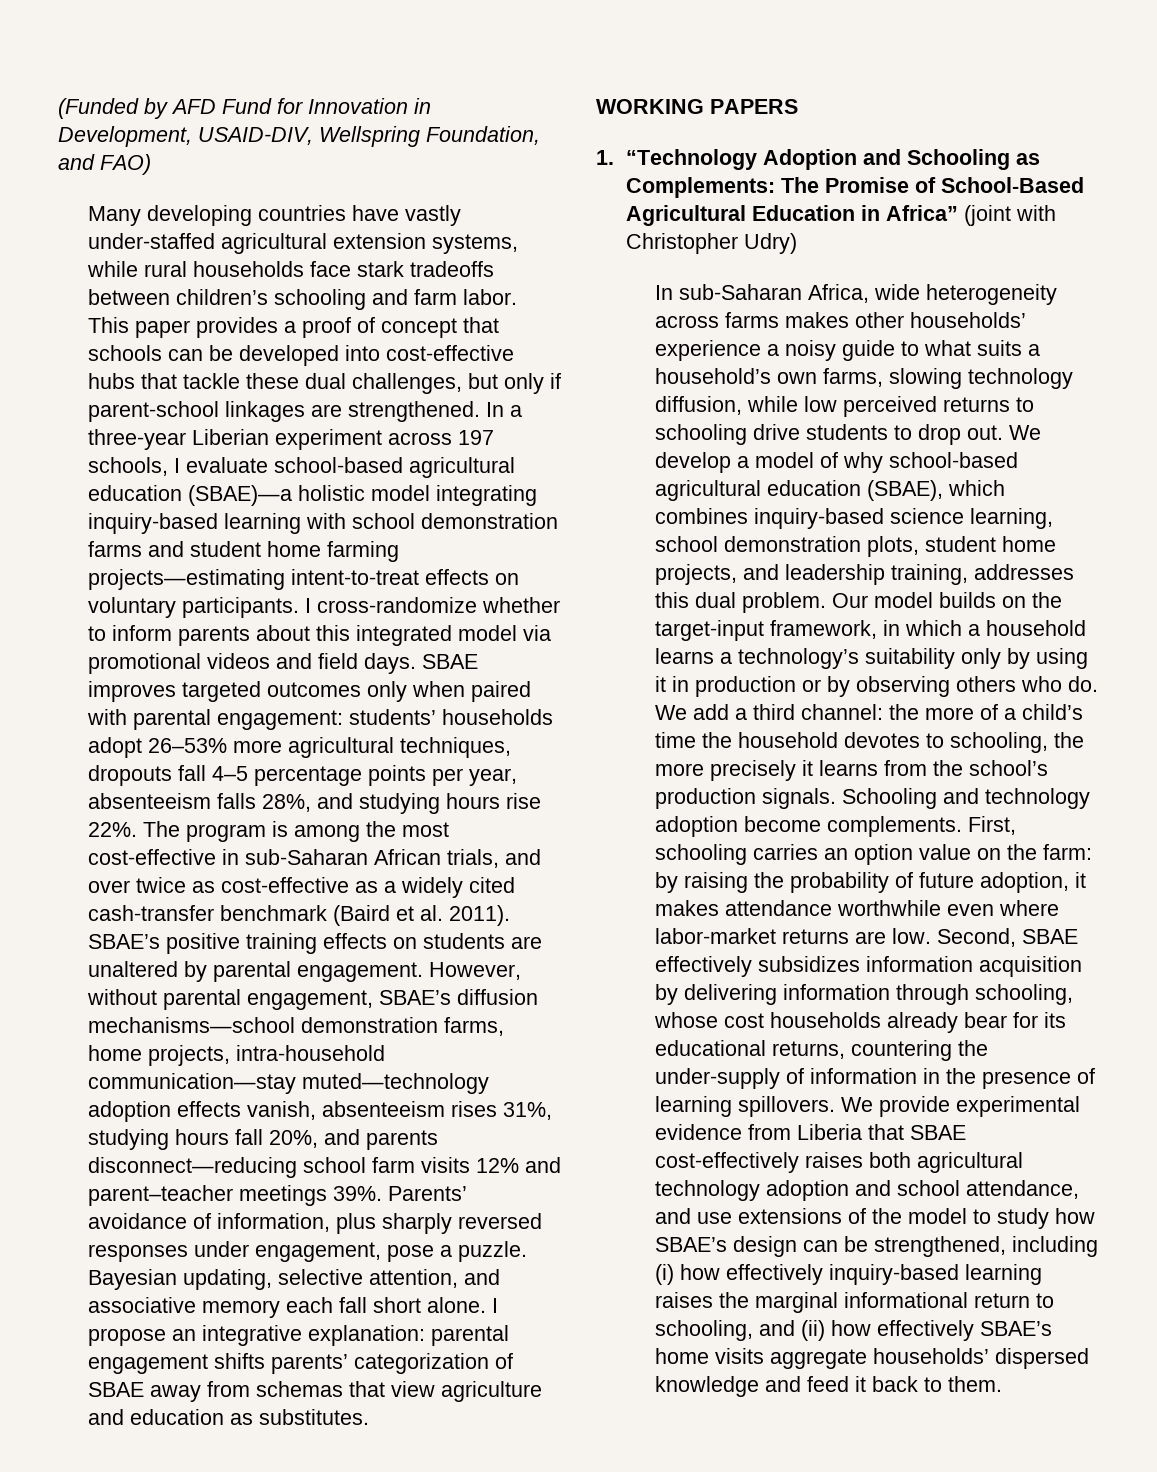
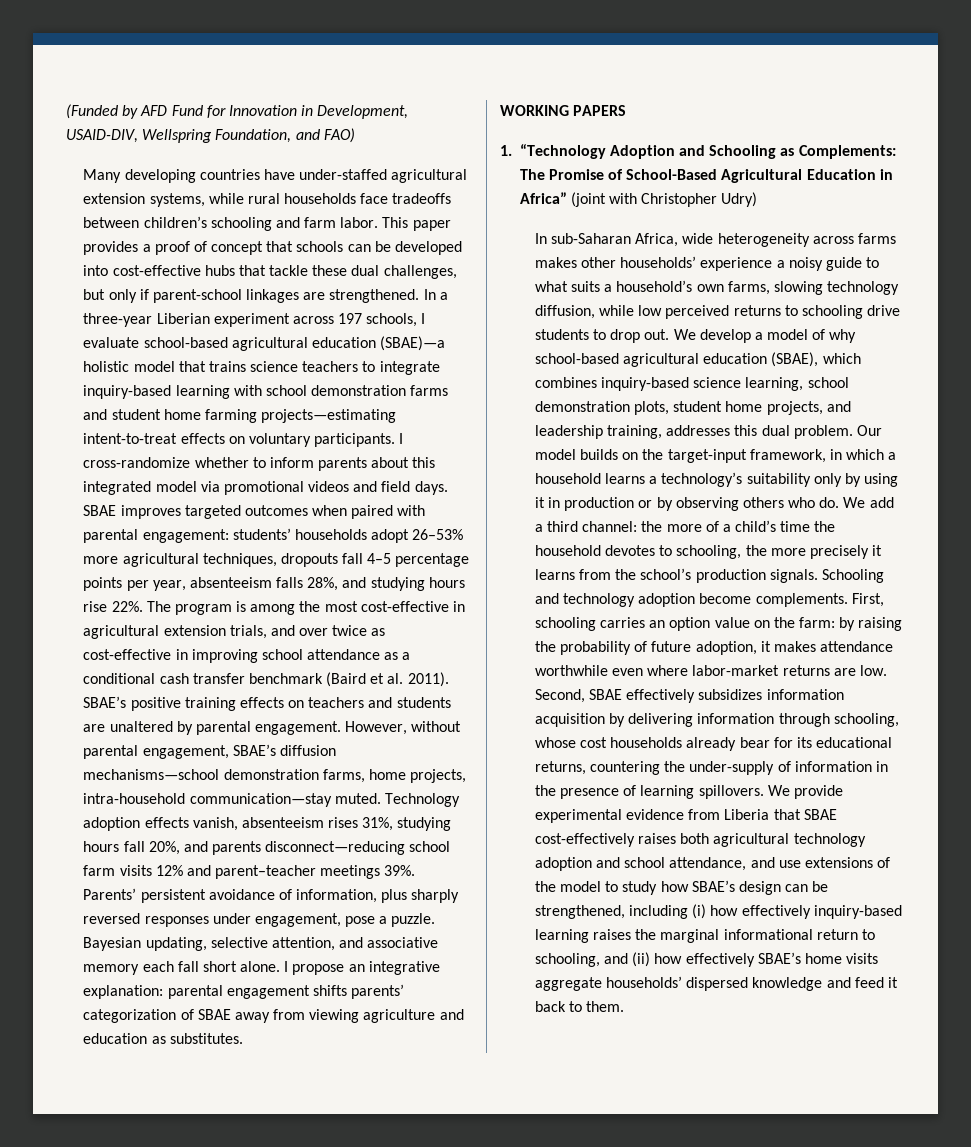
- Many developing countries have vastly under-staffed agricultural extension systems, while rural households face stark tradeoffs between children’s schooling and farm labor.
+ Many developing countries have under-staffed agricultural extension systems, while rural households face tradeoffs between children’s schooling and farm labor.
- In a three-year Liberian experiment across 197 schools, I evaluate school-based agricultural education (SBAE)—a holistic model integrating inquiry-based learning with school demonstration farms and student home farming projects—estimating intent-to-treat effects on voluntary participants.
+ In a three-year Liberian experiment across 197 schools, I evaluate school-based agricultural education (SBAE)—a holistic model that trains science teachers to integrate inquiry-based learning with school demonstration farms and student home farming projects—estimating intent-to-treat effects on voluntary participants.
- SBAE improves targeted outcomes only when paired with parental engagement: students’ households adopt 26–53% more agricultural techniques, dropouts fall 4–5 percentage points per year, absenteeism falls 28%, and studying hours rise 22%.
+ SBAE improves targeted outcomes when paired with parental engagement: students’ households adopt 26–53% more agricultural techniques, dropouts fall 4–5 percentage points per year, absenteeism falls 28%, and studying hours rise 22%.
- The program is among the most cost-effective in sub-Saharan African trials, and over twice as cost-effective as a widely cited cash-transfer benchmark (Baird et al. 2011).
+ The program is among the most cost-effective in agricultural extension trials, and over twice as cost-effective in improving school attendance as a conditional cash transfer benchmark (Baird et al. 2011).
- SBAE’s positive training effects on students are unaltered by parental engagement.
+ SBAE’s positive training effects on teachers and students are unaltered by parental engagement.
- However, without parental engagement, SBAE’s diffusion mechanisms—school demonstration farms, home projects, intra-household communication—stay muted—technology adoption effects vanish, absenteeism rises 31%, studying hours fall 20%, and parents disconnect—reducing school farm visits 12% and parent–teacher meetings 39%.
+ However, without parental engagement, SBAE’s diffusion mechanisms—school demonstration farms, home projects, intra-household communication—stay muted. Technology adoption effects vanish, absenteeism rises 31%, studying hours fall 20%, and parents disconnect—reducing school farm visits 12% and parent–teacher meetings 39%.
- Parents’ avoidance of information, plus sharply reversed responses under engagement, pose a puzzle.
+ Parents’ persistent avoidance of information, plus sharply reversed responses under engagement, pose a puzzle.
- I propose an integrative explanation: parental engagement shifts parents’ categorization of SBAE away from schemas that view agriculture and education as substitutes.
+ I propose an integrative explanation: parental engagement shifts parents’ categorization of SBAE away from viewing agriculture and education as substitutes.

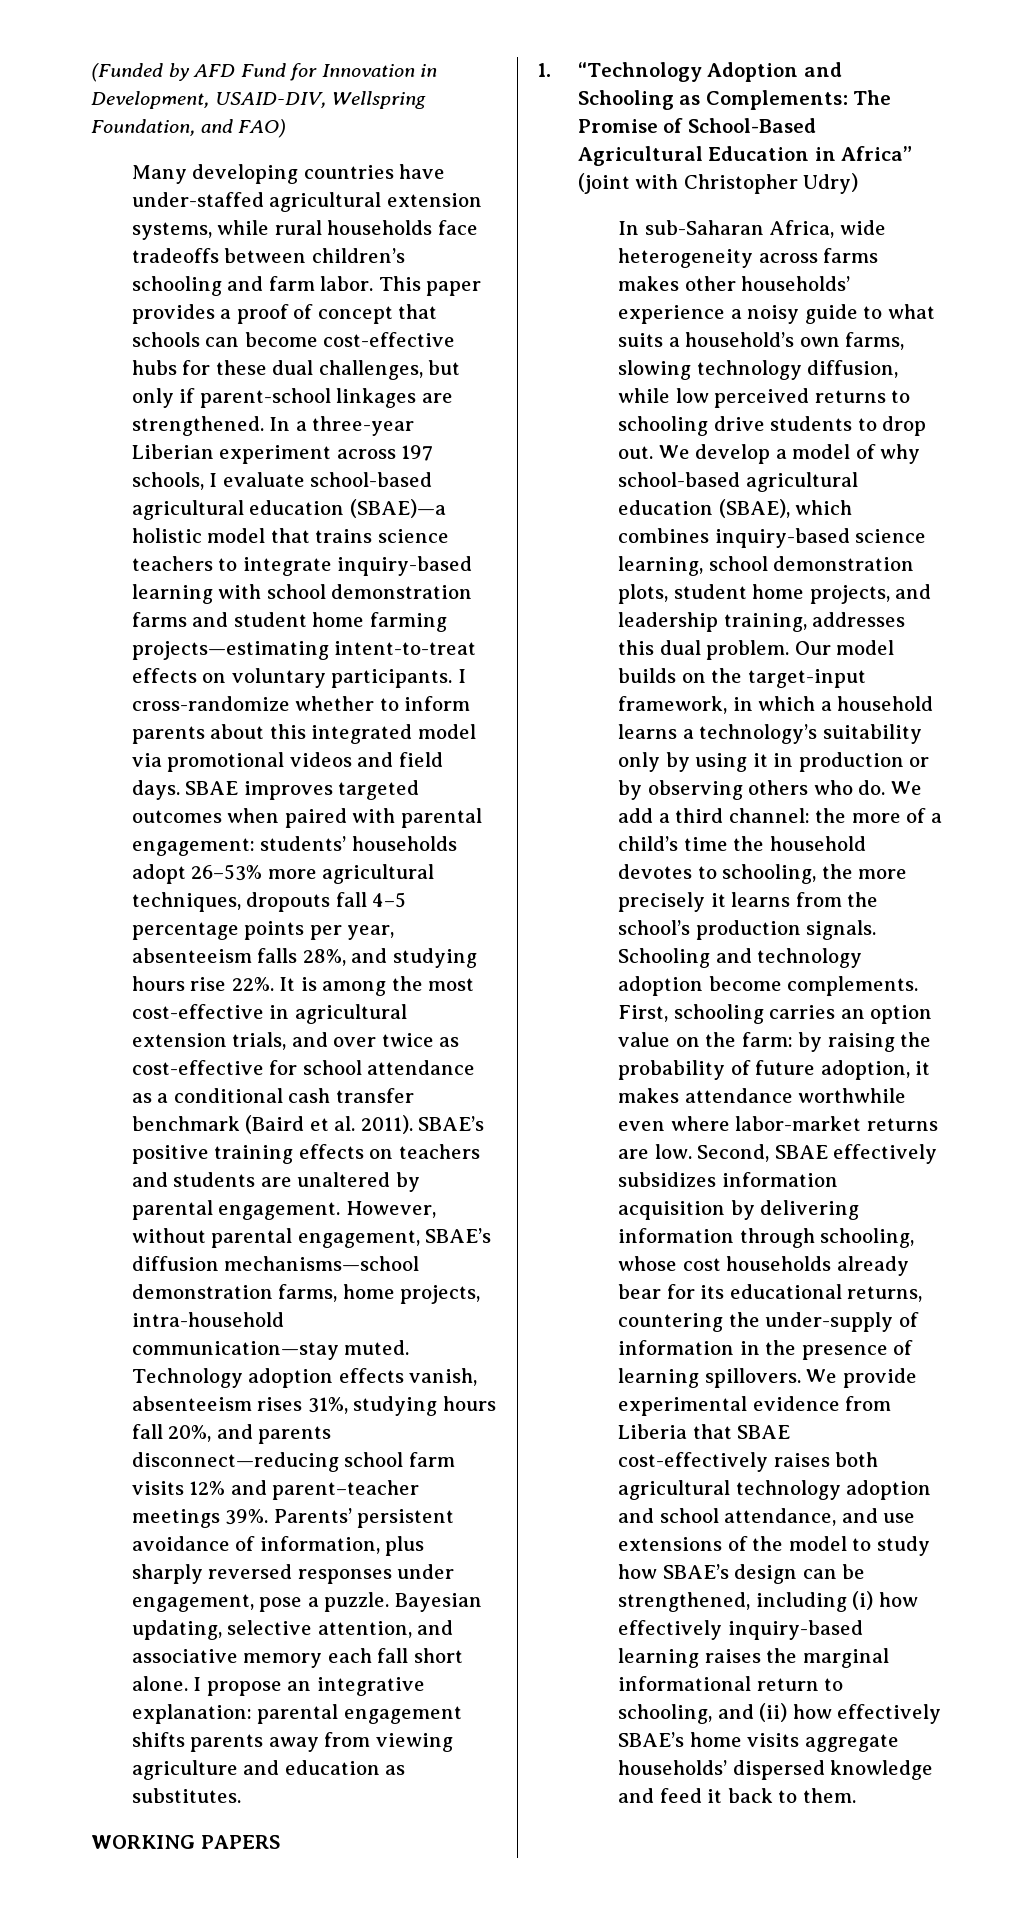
- This paper provides a proof of concept that schools can be developed into cost-effective hubs that tackle these dual challenges, but only if parent-school linkages are strengthened.
+ This paper provides a proof of concept that schools can become cost-effective hubs for these dual challenges, but only if parent-school linkages are strengthened.
- The program is among the most cost-effective in agricultural extension trials, and over twice as cost-effective in improving school attendance as a conditional cash transfer benchmark (Baird et al. 2011).
+ It is among the most cost-effective in agricultural extension trials, and over twice as cost-effective for school attendance as a conditional cash transfer benchmark (Baird et al. 2011).
- I propose an integrative explanation: parental engagement shifts parents’ categorization of SBAE away from viewing agriculture and education as substitutes.
+ I propose an integrative explanation: parental engagement shifts parents away from viewing agriculture and education as substitutes.

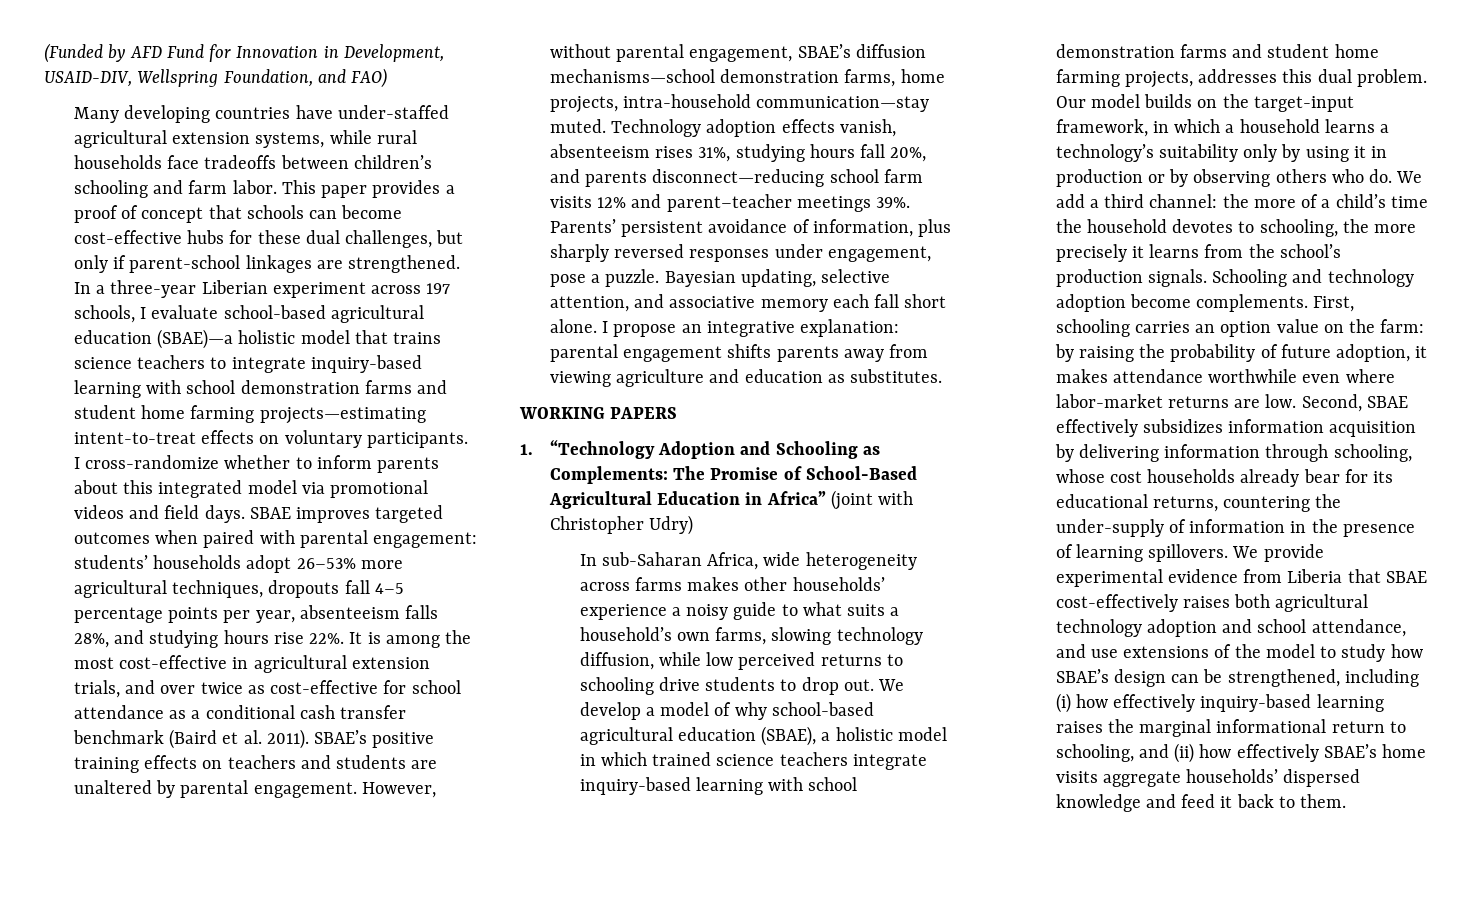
- We develop a model of why school-based agricultural education (SBAE), which combines inquiry-based science learning, school demonstration plots, student home projects, and leadership training, addresses this dual problem.
+ We develop a model of why school-based agricultural education (SBAE), a holistic model in which trained science teachers integrate inquiry-based learning with school demonstration farms and student home farming projects, addresses this dual problem.

